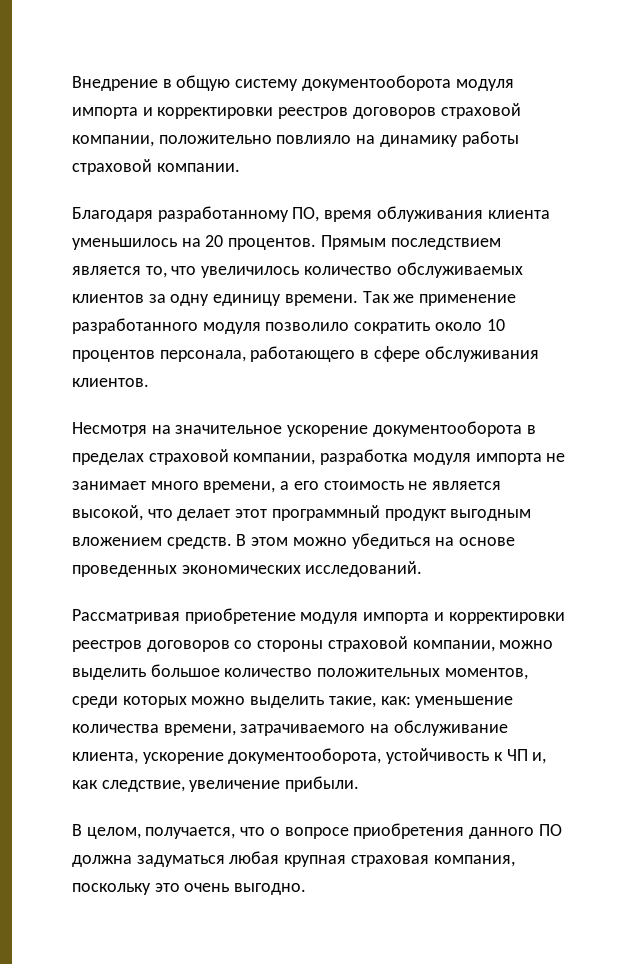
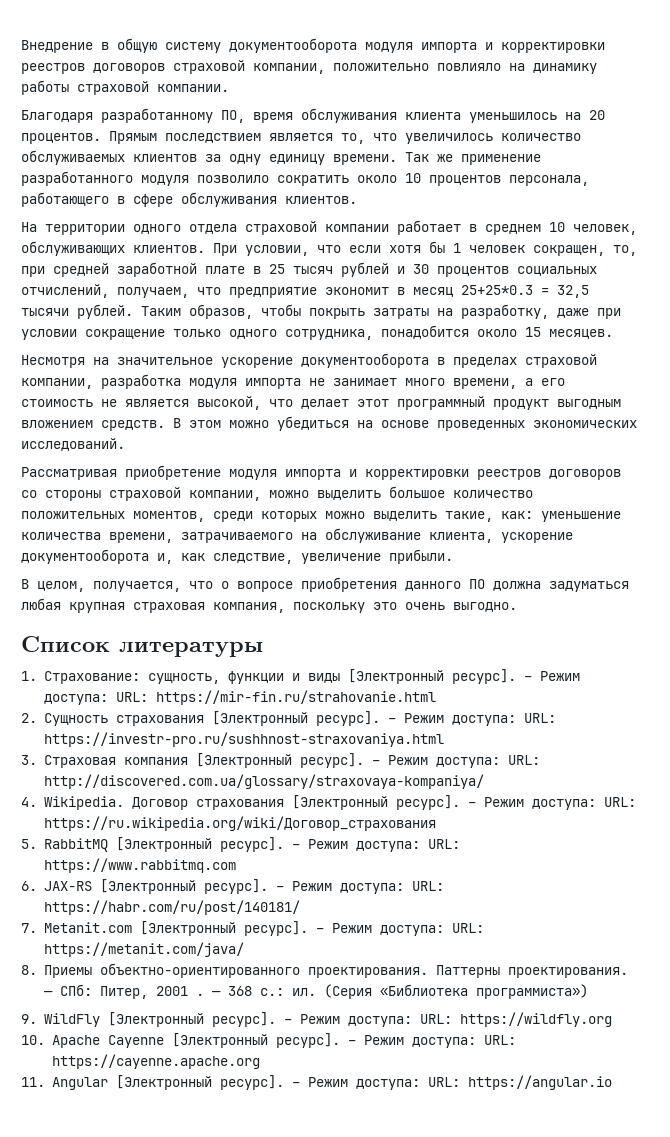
- Благодаря разработанному ПО, время облуживания клиента уменьшилось на 20 процентов.
+ Благодаря разработанному ПО, время обслуживания клиента уменьшилось на 20 процентов.
+ На территории одного отдела страховой компании работает в среднем 10 человек, обслуживающих клиентов. При условии, что если хотя бы 1 человек сокращен, то, при средней заработной плате в 25 тысяч рублей и 30 процентов социальных отчислений, получаем, что предприятие экономит в месяц 25+25*0.3 = 32,5 тысячи рублей. Таким образов, чтобы покрыть затраты на разработку, даже при условии сокращение только одного сотрудника, понадобится около 15 месяцев.
- Рассматривая приобретение модуля импорта и корректировки реестров договоров со стороны страховой компании, можно выделить большое количество положительных моментов, среди которых можно выделить такие, как: уменьшение количества времени, затрачиваемого на обслуживание клиента, ускорение документооборота, устойчивость к ЧП и, как следствие, увеличение прибыли.
+ Рассматривая приобретение модуля импорта и корректировки реестров договоров со стороны страховой компании, можно выделить большое количество положительных моментов, среди которых можно выделить такие, как: уменьшение количества времени, затрачиваемого на обслуживание клиента, ускорение документооборота и, как следствие, увеличение прибыли.
+ Список литературы
+ 1. Страхование: сущность, функции и виды [Электронный ресурс]. – Режим доступа: URL: https://mir-fin.ru/strahovanie.html
+ 2. Сущность страхования [Электронный ресурс]. – Режим доступа: URL: https://investr-pro.ru/sushhnost-straxovaniya.html
+ 3. Страховая компания [Электронный ресурс]. – Режим доступа: URL: http://discovered.com.ua/glossary/straxovaya-kompaniya/
+ 4. Wikipedia. Договор страхования [Электронный ресурс]. – Режим доступа: URL: https://ru.wikipedia.org/wiki/Договор_страхования
+ 5. RabbitMQ [Электронный ресурс]. – Режим доступа: URL: https://www.rabbitmq.com
+ 6. JAX-RS [Электронный ресурс]. – Режим доступа: URL: https://habr.com/ru/post/140181/
+ 7. Metanit.com [Электронный ресурс]. – Режим доступа: URL: https://metanit.com/java/
+ 8. Приемы объектно-ориентированного проектирования. Паттерны проектирования. — СПб: Питер, 2001 . — 368 с.: ил. (Серия «Библиотека программиста»)
+ 9. WildFly [Электронный ресурс]. – Режим доступа: URL: https://wildfly.org
+ 10. Apache Cayenne [Электронный ресурс]. – Режим доступа: URL: https://cayenne.apache.org
+ 11. Angular [Электронный ресурс]. – Режим доступа: URL: https://angular.io

